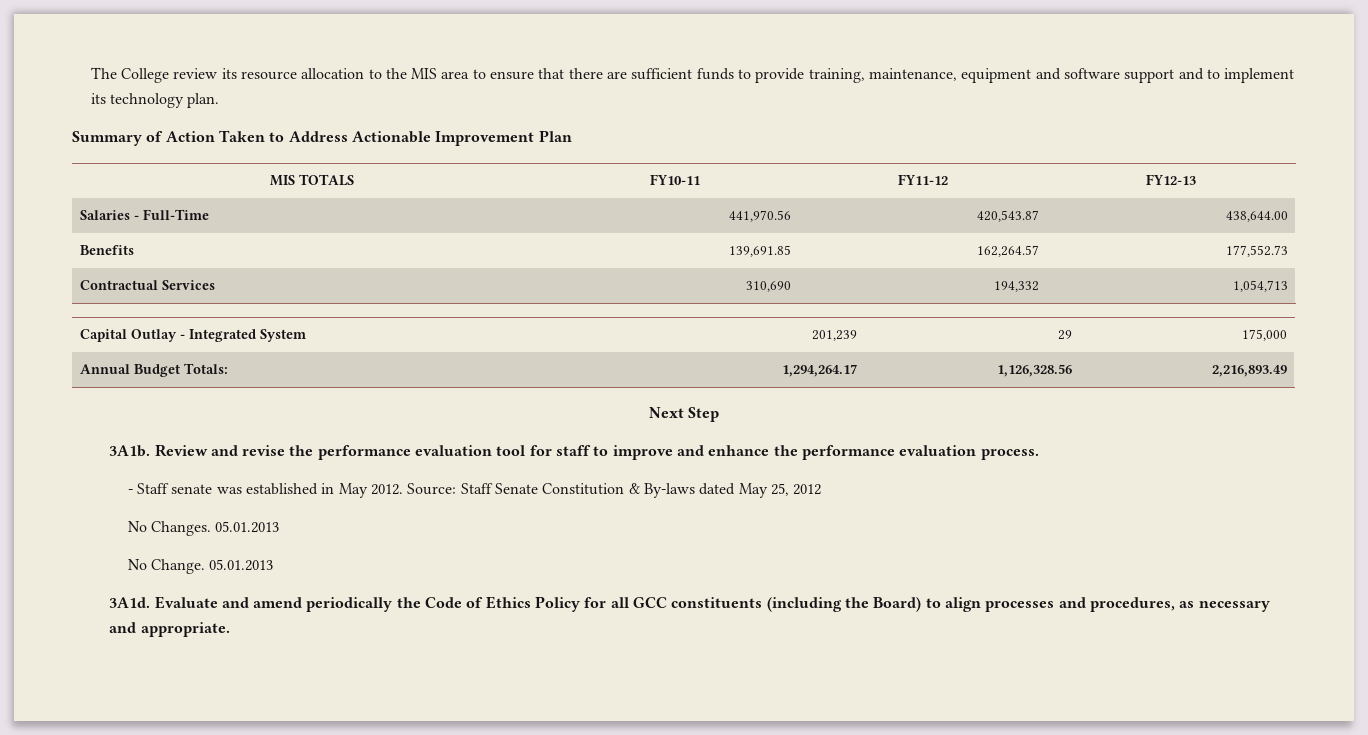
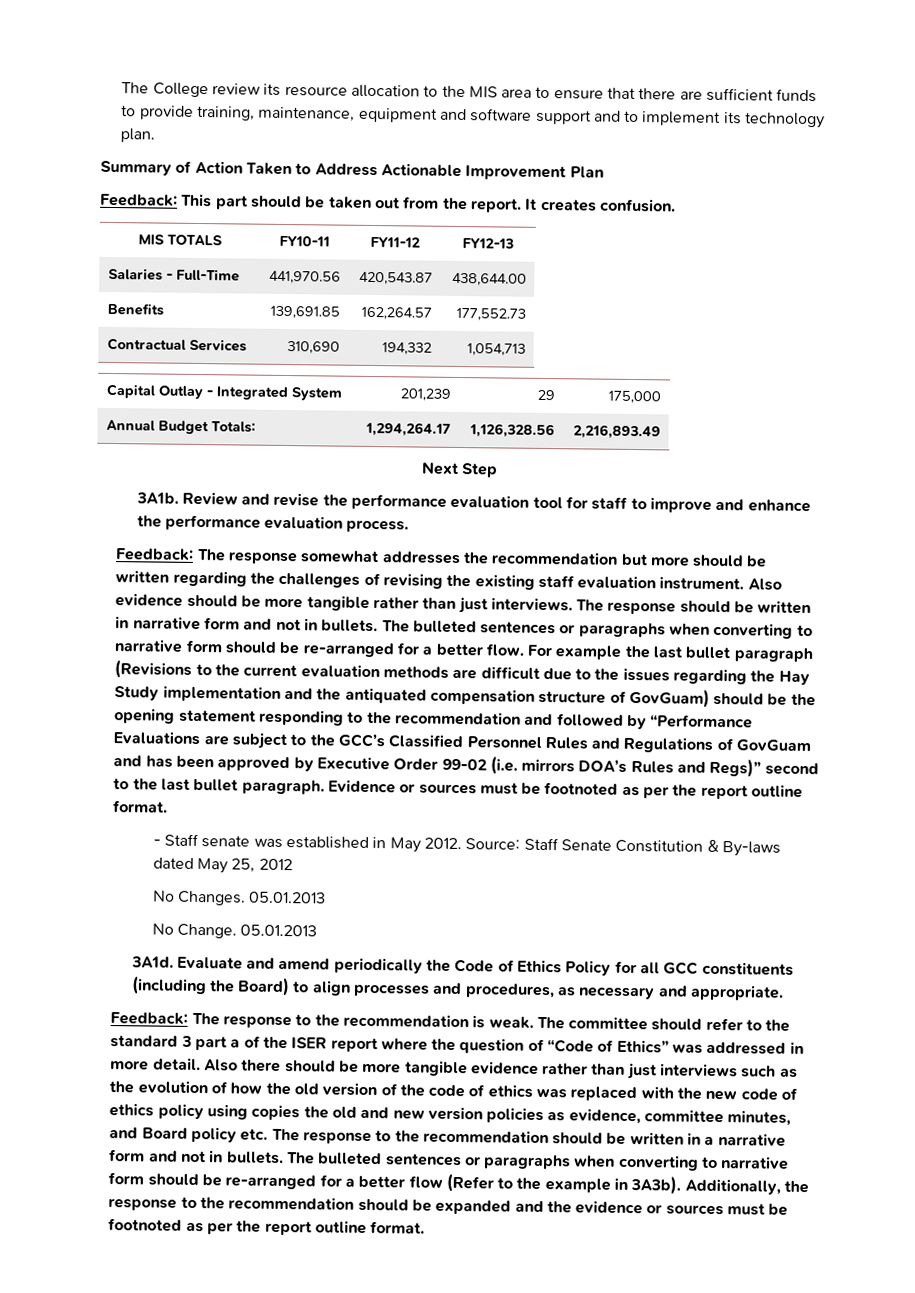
+ Feedback: This part should be taken out from the report. It creates confusion.
+ Feedback: The response somewhat addresses the recommendation but more should be written regarding the challenges of revising the existing staff evaluation instrument. Also evidence should be more tangible rather than just interviews. The response should be written in narrative form and not in bullets. The bulleted sentences or paragraphs when converting to narrative form should be re-arranged for a better flow. For example the last bullet paragraph (Revisions to the current evaluation methods are difficult due to the issues regarding the Hay Study implementation and the antiquated compensation structure of GovGuam) should be the opening statement responding to the recommendation and followed by “Performance Evaluations are subject to the GCC’s Classified Personnel Rules and Regulations of GovGuam and has been approved by Executive Order 99-02 (i.e. mirrors DOA’s Rules and Regs)” second to the last bullet paragraph. Evidence or sources must be footnoted as per the report outline format.
+ Feedback: The response to the recommendation is weak. The committee should refer to the standard 3 part a of the ISER report where the question of “Code of Ethics” was addressed in more detail. Also there should be more tangible evidence rather than just interviews such as the evolution of how the old version of the code of ethics was replaced with the new code of ethics policy using copies the old and new version policies as evidence, committee minutes, and Board policy etc. The response to the recommendation should be written in a narrative form and not in bullets. The bulleted sentences or paragraphs when converting to narrative form should be re-arranged for a better flow (Refer to the example in 3A3b). Additionally, the response to the recommendation should be expanded and the evidence or sources must be footnoted as per the report outline format.

